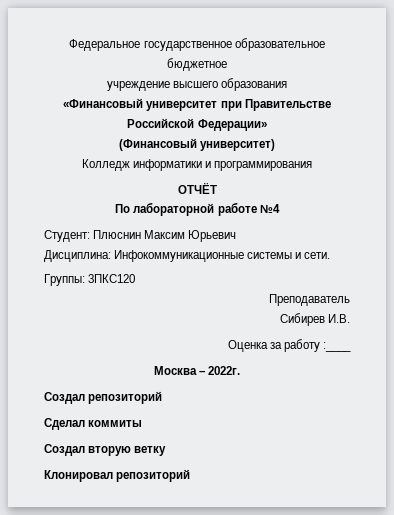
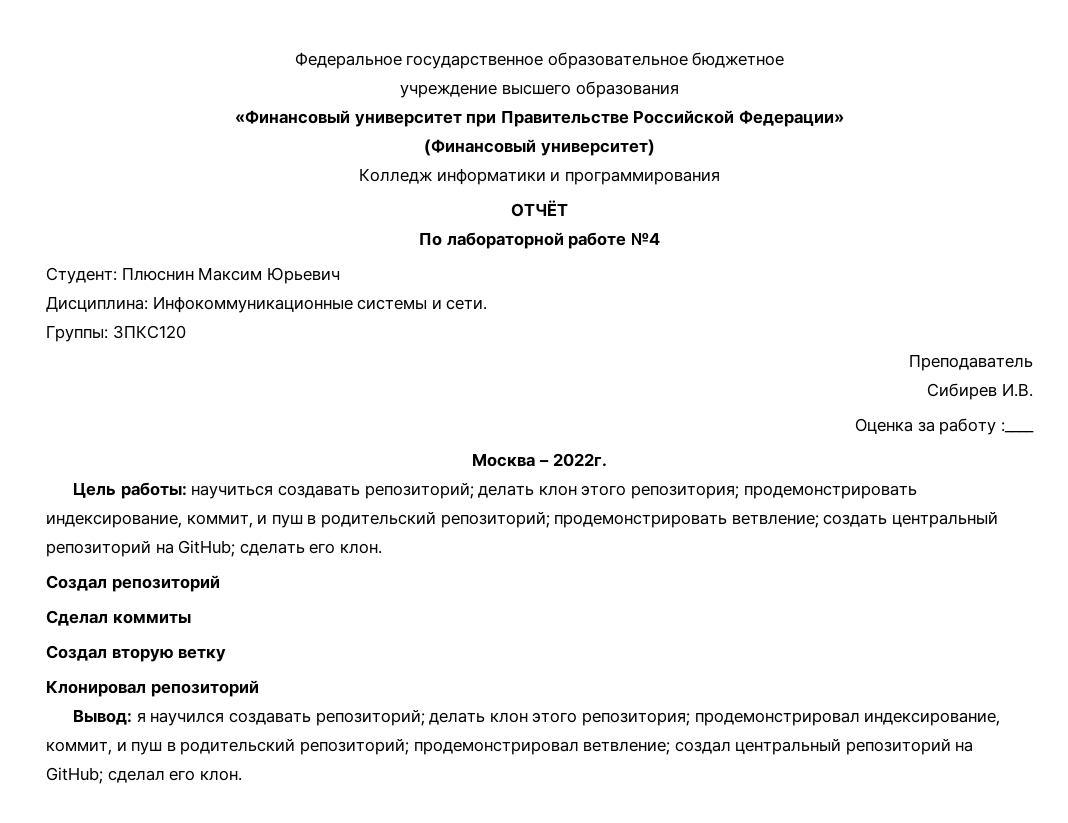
+ Цель работы: научиться создавать репозиторий; делать клон этого репозитория; продемонстрировать индексирование, коммит, и пуш в родительский репозиторий; продемонстрировать ветвление; создать центральный репозиторий на GitHub; сделать его клон.
+ Вывод: я научился создавать репозиторий; делать клон этого репозитория; продемонстрировал индексирование, коммит, и пуш в родительский репозиторий; продемонстрировал ветвление; создал центральный репозиторий на GitHub; сделал его клон.

